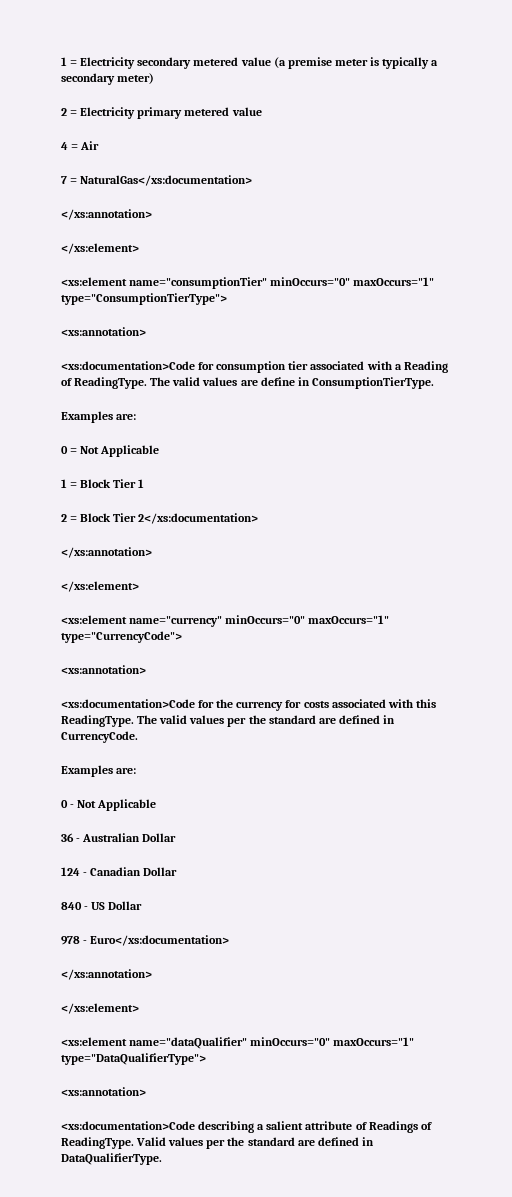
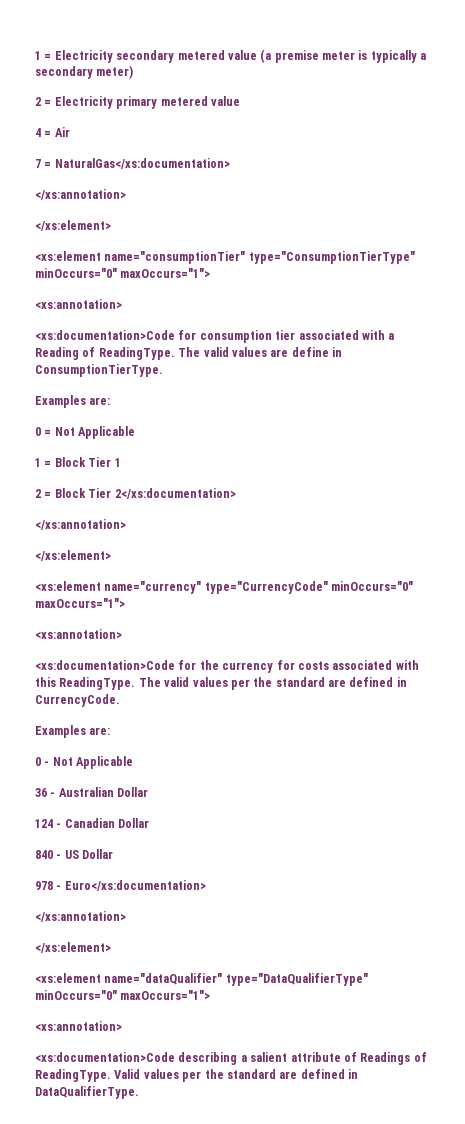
- <xs:element name="consumptionTier" minOccurs="0" maxOccurs="1" type="ConsumptionTierType">
+ <xs:element name="consumptionTier" type="ConsumptionTierType" minOccurs="0" maxOccurs="1">
- <xs:element name="currency" minOccurs="0" maxOccurs="1" type="CurrencyCode">
+ <xs:element name="currency" type="CurrencyCode" minOccurs="0" maxOccurs="1">
- <xs:element name="dataQualifier" minOccurs="0" maxOccurs="1" type="DataQualifierType">
+ <xs:element name="dataQualifier" type="DataQualifierType" minOccurs="0" maxOccurs="1">

